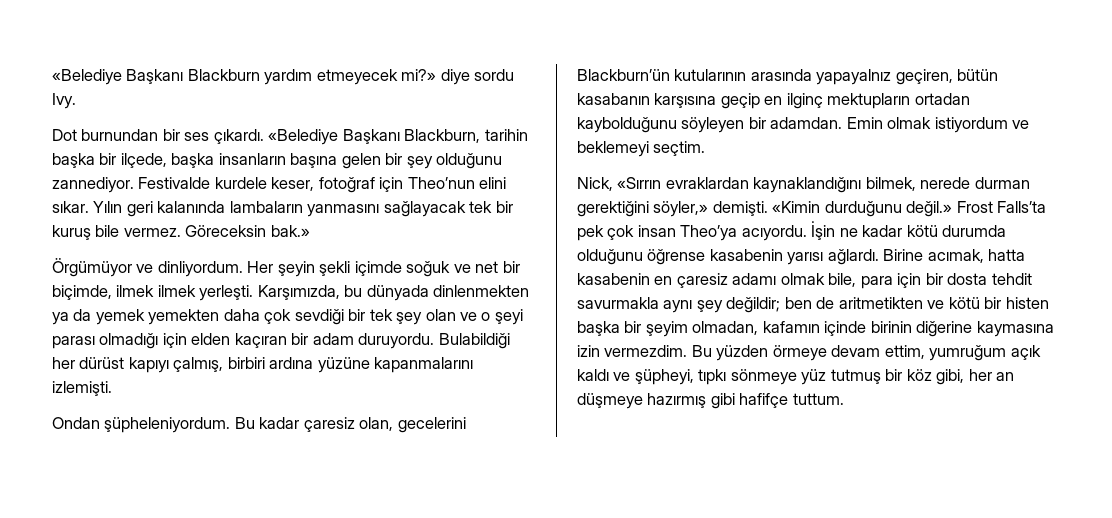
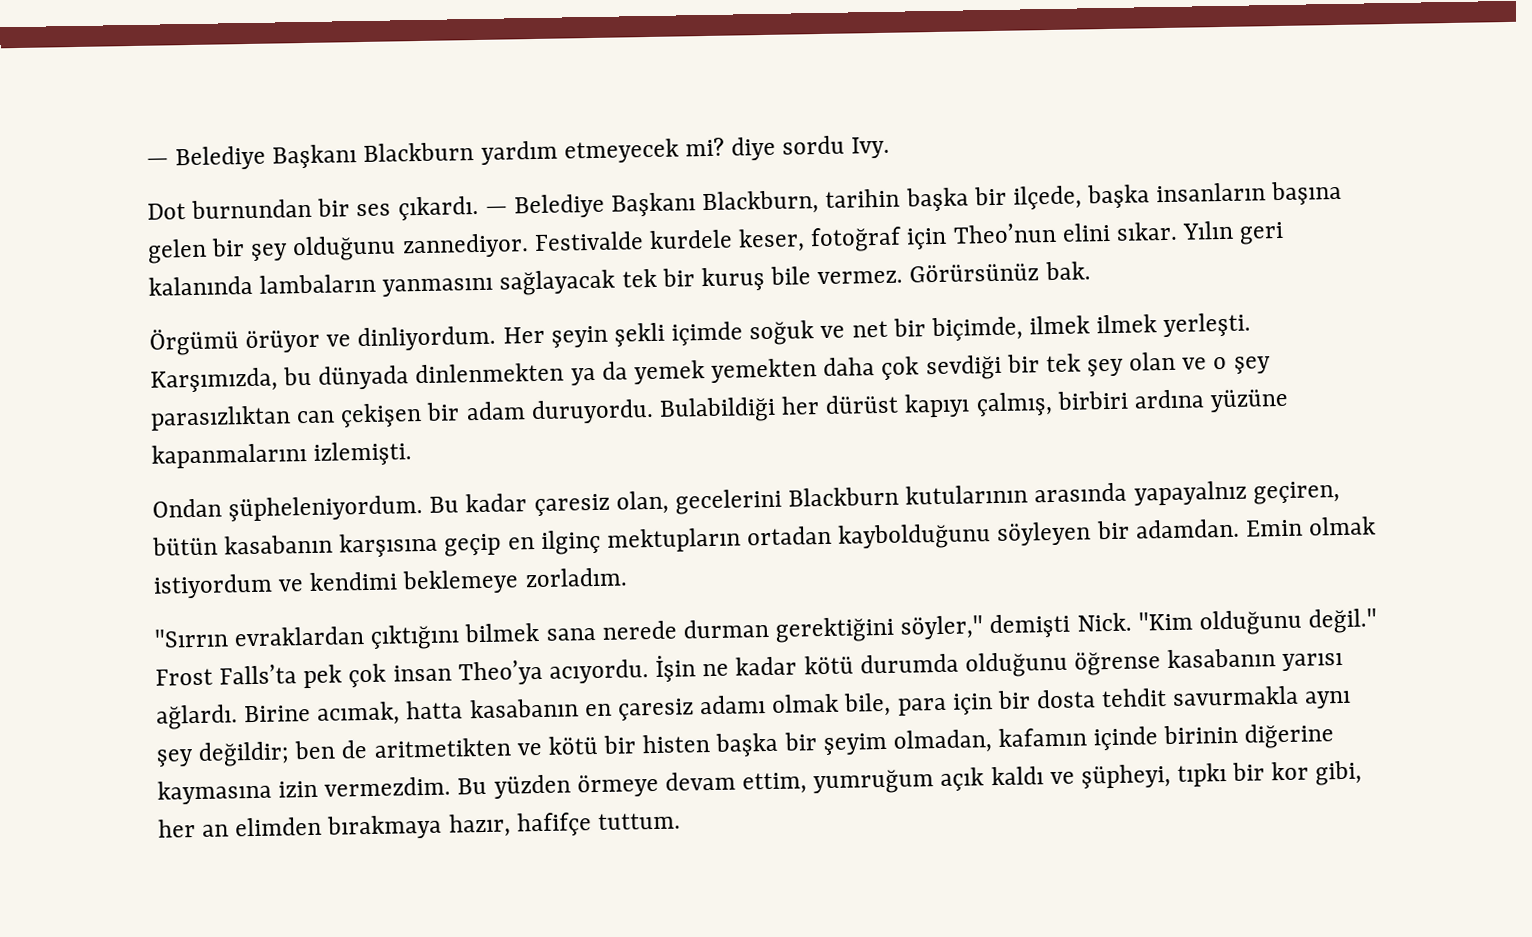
- «Belediye Başkanı Blackburn yardım etmeyecek mi?» diye sordu Ivy.
+ — Belediye Başkanı Blackburn yardım etmeyecek mi? diye sordu Ivy.
- «Belediye Başkanı Blackburn, tarihin başka bir ilçede, başka insanların başına gelen bir şey olduğunu zannediyor.
+ — Belediye Başkanı Blackburn, tarihin başka bir ilçede, başka insanların başına gelen bir şey olduğunu zannediyor.
- Göreceksin bak.»
- Örgümüyor ve dinliyordum.
+ Görürsünüz bak.
+ Örgümü örüyor ve dinliyordum.
- Karşımızda, bu dünyada dinlenmekten ya da yemek yemekten daha çok sevdiği bir tek şey olan ve o şeyi parası olmadığı için elden kaçıran bir adam duruyordu.
+ Karşımızda, bu dünyada dinlenmekten ya da yemek yemekten daha çok sevdiği bir tek şey olan ve o şey parasızlıktan can çekişen bir adam duruyordu.
- Bu kadar çaresiz olan, gecelerini Blackburn’ün kutularının arasında yapayalnız geçiren, bütün kasabanın karşısına geçip en ilginç mektupların ortadan kaybolduğunu söyleyen bir adamdan.
+ Bu kadar çaresiz olan, gecelerini Blackburn kutularının arasında yapayalnız geçiren, bütün kasabanın karşısına geçip en ilginç mektupların ortadan kaybolduğunu söyleyen bir adamdan.
- Emin olmak istiyordum ve beklemeyi seçtim.
- Nick, «Sırrın evraklardan kaynaklandığını bilmek, nerede durman gerektiğini söyler,» demişti. «Kimin durduğunu değil.»
+ Emin olmak istiyordum ve kendimi beklemeye zorladım.
+ "Sırrın evraklardan çıktığını bilmek sana nerede durman gerektiğini söyler," demişti Nick. "Kim olduğunu değil."
- İşin ne kadar kötü durumda olduğunu öğrense kasabenin yarısı ağlardı.
+ İşin ne kadar kötü durumda olduğunu öğrense kasabanın yarısı ağlardı.
- Birine acımak, hatta kasabenin en çaresiz adamı olmak bile, para için bir dosta tehdit savurmakla aynı şey değildir; ben de aritmetikten ve kötü bir histen başka bir şeyim olmadan, kafamın içinde birinin diğerine kaymasına izin vermezdim.
+ Birine acımak, hatta kasabanın en çaresiz adamı olmak bile, para için bir dosta tehdit savurmakla aynı şey değildir; ben de aritmetikten ve kötü bir histen başka bir şeyim olmadan, kafamın içinde birinin diğerine kaymasına izin vermezdim.
- Bu yüzden örmeye devam ettim, yumruğum açık kaldı ve şüpheyi, tıpkı sönmeye yüz tutmuş bir köz gibi, her an düşmeye hazırmış gibi hafifçe tuttum.
+ Bu yüzden örmeye devam ettim, yumruğum açık kaldı ve şüpheyi, tıpkı bir kor gibi, her an elimden bırakmaya hazır, hafifçe tuttum.

